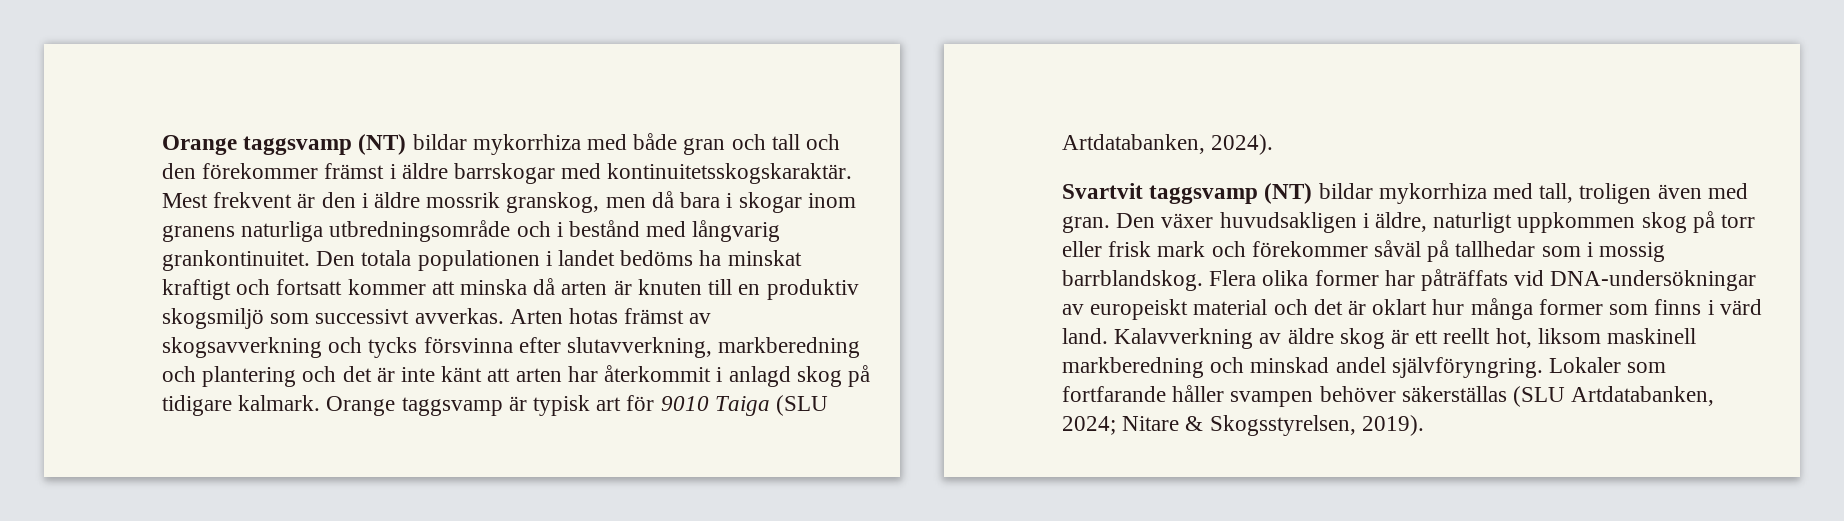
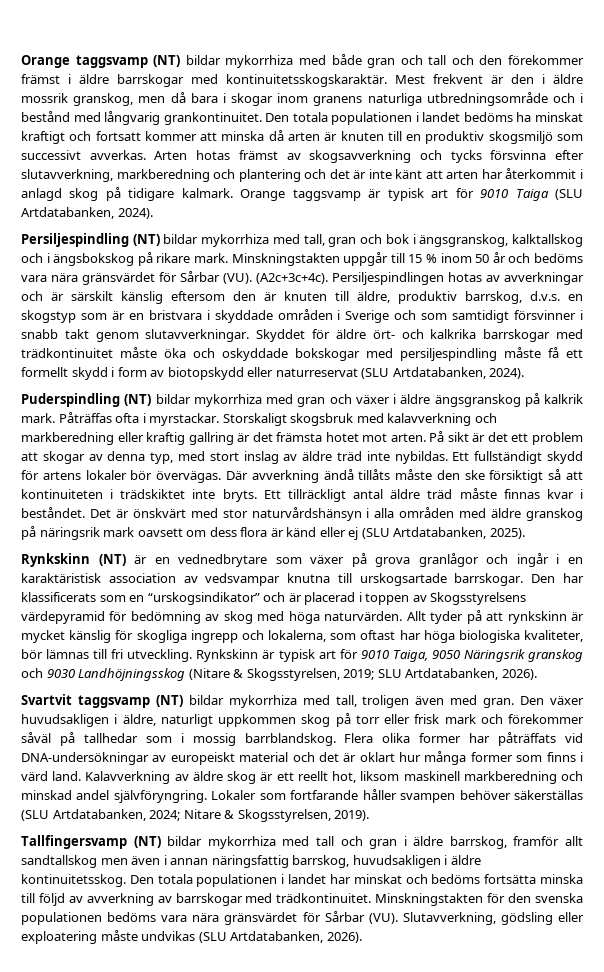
+ Persiljespindling (NT) bildar mykorrhiza med tall, gran och bok i ängsgranskog, kalktallskog och i ängsbokskog på rikare mark. Minskningstakten uppgår till 15 % inom 50 år och bedöms vara nära gränsvärdet för Sårbar (VU). (A2c+3c+4c). Persiljespindlingen hotas av avverkningar och är särskilt känslig eftersom den är knuten till äldre, produktiv barrskog, d.v.s. en skogstyp som är en bristvara i skyddade områden i Sverige och som samtidigt försvinner i snabb takt genom slutavverkningar. Skyddet för äldre ört- och kalkrika barrskogar med trädkontinuitet måste öka och oskyddade bokskogar med persiljespindling måste få ett formellt skydd i form av biotopskydd eller naturreservat (SLU Artdatabanken, 2024).
+ Puderspindling (NT) bildar mykorrhiza med gran och växer i äldre ängsgranskog på kalkrik mark. Påträffas ofta i myrstackar. Storskaligt skogsbruk med kalavverkning och markberedning eller kraftig gallring är det främsta hotet mot arten. På sikt är det ett problem att skogar av denna typ, med stort inslag av äldre träd inte nybildas. Ett fullständigt skydd för artens lokaler bör övervägas. Där avverkning ändå tillåts måste den ske försiktigt så att kontinuiteten i trädskiktet inte bryts. Ett tillräckligt antal äldre träd måste finnas kvar i beståndet. Det är önskvärt med stor naturvårdshänsyn i alla områden med äldre granskog på näringsrik mark oavsett om dess flora är känd eller ej (SLU Artdatabanken, 2025).
+ Rynkskinn (NT) är en vednedbrytare som växer på grova granlågor och ingår i en karaktäristisk association av vedsvampar knutna till urskogsartade barrskogar. Den har klassificerats som en “urskogsindikator” och är placerad i toppen av Skogsstyrelsens värdepyramid för bedömning av skog med höga naturvärden. Allt tyder på att rynkskinn är mycket känslig för skogliga ingrepp och lokalerna, som oftast har höga biologiska kvaliteter, bör lämnas till fri utveckling. Rynkskinn är typisk art för 9010 Taiga, 9050 Näringsrik granskog och 9030 Landhöjningsskog (Nitare & Skogsstyrelsen, 2019; SLU Artdatabanken, 2026).
+ Tallfingersvamp (NT) bildar mykorrhiza med tall och gran i äldre barrskog, framför allt sandtallskog men även i annan näringsfattig barrskog, huvudsakligen i äldre kontinuitetsskog. Den totala populationen i landet har minskat och bedöms fortsätta minska till följd av avverkning av barrskogar med trädkontinuitet. Minskningstakten för den svenska populationen bedöms vara nära gränsvärdet för Sårbar (VU). Slutavverkning, gödsling eller exploatering måste undvikas (SLU Artdatabanken, 2026).

